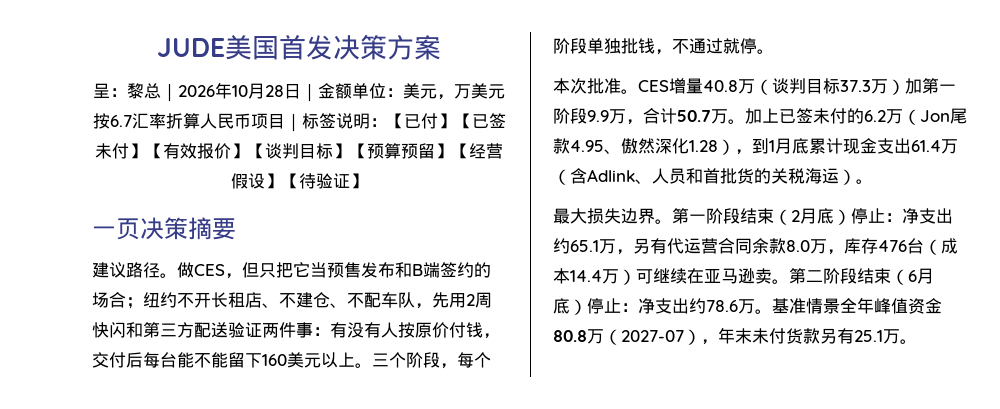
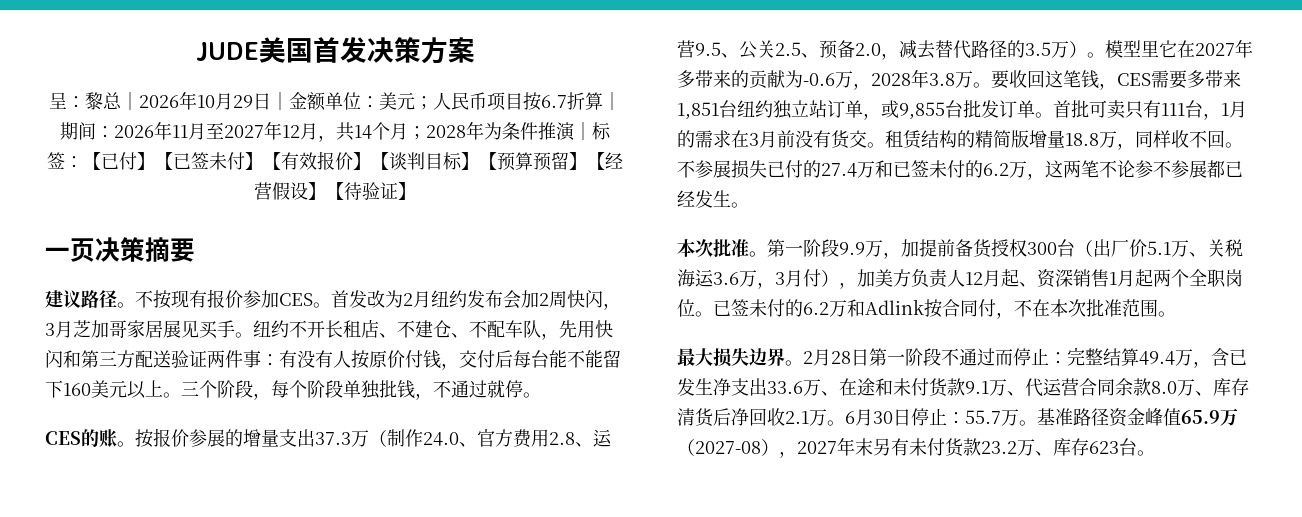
- 呈：黎总｜2026年10月28日｜金额单位：美元，万美元按6.7汇率折算人民币项目｜标签说明：【已付】【已签未付】【有效报价】【谈判目标】【预算预留】【经营假设】【待验证】
+ 呈：黎总｜2026年10月29日｜金额单位：美元；人民币项目按6.7折算｜期间：2026年11月至2027年12月，共14个月；2028年为条件推演｜标签：【已付】【已签未付】【有效报价】【谈判目标】【预算预留】【经营假设】【待验证】
- 做CES，但只把它当预售发布和B端签约的场合；纽约不开长租店、不建仓、不配车队，先用2周快闪和第三方配送验证两件事：有没有人按原价付钱，交付后每台能不能留下160美元以上。
+ 不按现有报价参加CES。首发改为2月纽约发布会加2周快闪，3月芝加哥家居展见买手。纽约不开长租店、不建仓、不配车队，先用快闪和第三方配送验证两件事：有没有人按原价付钱，交付后每台能不能留下160美元以上。
- 本次批准。CES增量40.8万（谈判目标37.3万）加第一阶段9.9万，合计50.7万。加上已签未付的6.2万（Jon尾款4.95、傲然深化1.28），到1月底累计现金支出61.4万（含Adlink、人员和首批货的关税海运）。
- 最大损失边界。第一阶段结束（2月底）停止：净支出约65.1万，另有代运营合同余款8.0万，库存476台（成本14.4万）可继续在亚马逊卖。第二阶段结束（6月底）停止：净支出约78.6万。基准情景全年峰值资金80.8万（2027-07），年末未付货款另有25.1万。
+ CES的账。按报价参展的增量支出37.3万（制作24.0、官方费用2.8、运营9.5、公关2.5、预备2.0，减去替代路径的3.5万）。模型里它在2027年多带来的贡献为-0.6万，2028年3.8万。要收回这笔钱，CES需要多带来1,851台纽约独立站订单，或9,855台批发订单。首批可卖只有111台，1月的需求在3月前没有货交。租赁结构的精简版增量18.8万，同样收不回。不参展损失已付的27.4万和已签未付的6.2万，这两笔不论参不参展都已经发生。
+ 本次批准。第一阶段9.9万，加提前备货授权300台（出厂价5.1万、关税海运3.6万，3月付），加美方负责人12月起、资深销售1月起两个全职岗位。已签未付的6.2万和Adlink按合同付，不在本次批准范围。
+ 最大损失边界。2月28日第一阶段不通过而停止：完整结算49.4万，含已发生净支出33.6万、在途和未付货款9.1万、代运营合同余款8.0万、库存清货后净回收2.1万。6月30日停止：55.7万。基准路径资金峰值65.9万（2027-08），2027年末另有未付货款23.2万、库存623台。

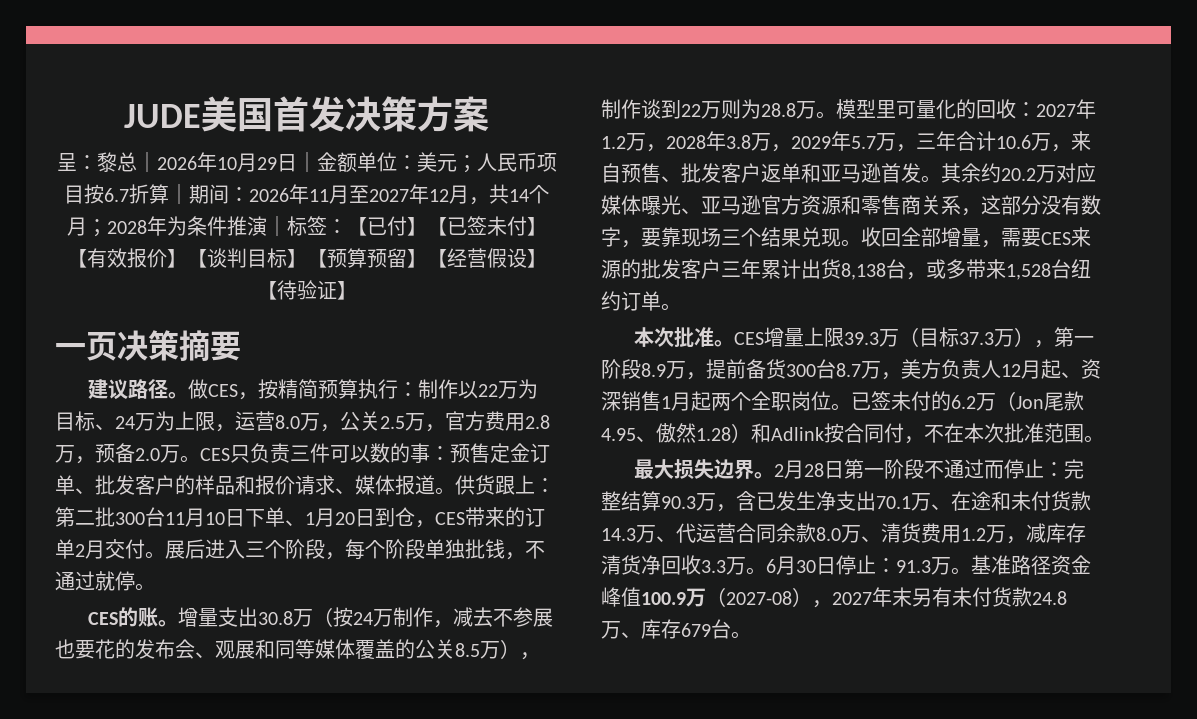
- 不按现有报价参加CES。首发改为2月纽约发布会加2周快闪，3月芝加哥家居展见买手。纽约不开长租店、不建仓、不配车队，先用快闪和第三方配送验证两件事：有没有人按原价付钱，交付后每台能不能留下160美元以上。三个阶段，每个阶段单独批钱，不通过就停。
+ 做CES，按精简预算执行：制作以22万为目标、24万为上限，运营8.0万，公关2.5万，官方费用2.8万，预备2.0万。CES只负责三件可以数的事：预售定金订单、批发客户的样品和报价请求、媒体报道。供货跟上：第二批300台11月10日下单、1月20日到仓，CES带来的订单2月交付。展后进入三个阶段，每个阶段单独批钱，不通过就停。
- 按报价参展的增量支出37.3万（制作24.0、官方费用2.8、运营9.5、公关2.5、预备2.0，减去替代路径的3.5万）。模型里它在2027年多带来的贡献为-0.6万，2028年3.8万。要收回这笔钱，CES需要多带来1,851台纽约独立站订单，或9,855台批发订单。首批可卖只有111台，1月的需求在3月前没有货交。租赁结构的精简版增量18.8万，同样收不回。不参展损失已付的27.4万和已签未付的6.2万，这两笔不论参不参展都已经发生。
- 本次批准。第一阶段9.9万，加提前备货授权300台（出厂价5.1万、关税海运3.6万，3月付），加美方负责人12月起、资深销售1月起两个全职岗位。
+ 增量支出30.8万（按24万制作，减去不参展也要花的发布会、观展和同等媒体覆盖的公关8.5万），制作谈到22万则为28.8万。模型里可量化的回收：2027年1.2万，2028年3.8万，2029年5.7万，三年合计10.6万，来自预售、批发客户返单和亚马逊首发。其余约20.2万对应媒体曝光、亚马逊官方资源和零售商关系，这部分没有数字，要靠现场三个结果兑现。收回全部增量，需要CES来源的批发客户三年累计出货8,138台，或多带来1,528台纽约订单。
+ 本次批准。CES增量上限39.3万（目标37.3万），第一阶段8.9万，提前备货300台8.7万，美方负责人12月起、资深销售1月起两个全职岗位。
- 已签未付的6.2万和Adlink按合同付，不在本次批准范围。
+ 已签未付的6.2万（Jon尾款4.95、傲然1.28）和Adlink按合同付，不在本次批准范围。
- 2月28日第一阶段不通过而停止：完整结算49.4万，含已发生净支出33.6万、在途和未付货款9.1万、代运营合同余款8.0万、库存清货后净回收2.1万。
+ 2月28日第一阶段不通过而停止：完整结算90.3万，含已发生净支出70.1万、在途和未付货款14.3万、代运营合同余款8.0万、清货费用1.2万，减库存清货净回收3.3万。
- 6月30日停止：55.7万。
+ 6月30日停止：91.3万。
- 基准路径资金峰值65.9万（2027-08），2027年末另有未付货款23.2万、库存623台。
+ 基准路径资金峰值100.9万（2027-08），2027年末另有未付货款24.8万、库存679台。

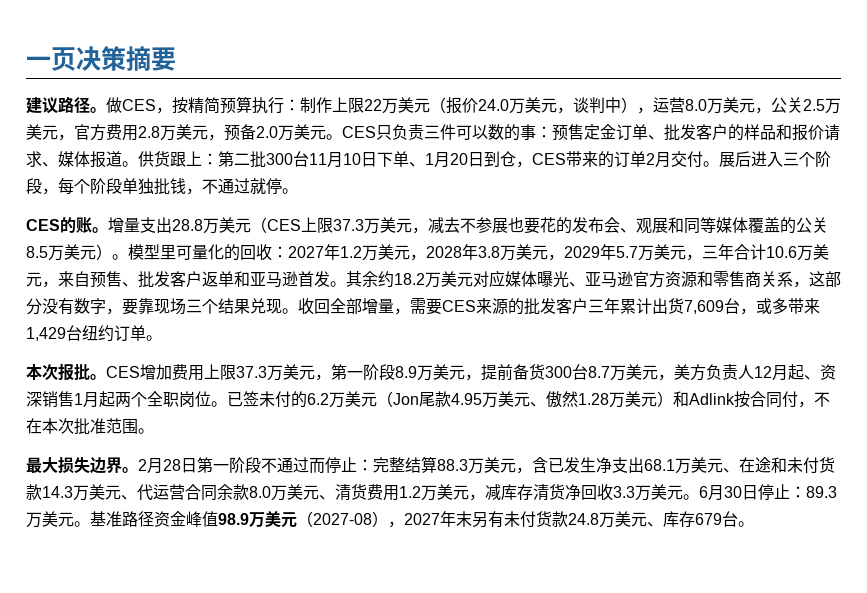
- JUDE美国首发决策方案
- 呈：黎总｜2026年10月29日｜金额单位：美元；人民币项目按6.7折算｜期间：2026年11月至2027年12月，共14个月；2028年为条件推演｜标签：【已付】【已签未付】【有效报价】【谈判目标】【预算预留】【经营假设】【待验证】
- 做CES，按精简预算执行：制作以22万为目标、24万为上限，运营8.0万，公关2.5万，官方费用2.8万，预备2.0万。
+ 做CES，按精简预算执行：制作上限22万美元（报价24.0万美元，谈判中），运营8.0万美元，公关2.5万美元，官方费用2.8万美元，预备2.0万美元。
- 增量支出30.8万（按24万制作，减去不参展也要花的发布会、观展和同等媒体覆盖的公关8.5万），制作谈到22万则为28.8万。
+ 增量支出28.8万美元（CES上限37.3万美元，减去不参展也要花的发布会、观展和同等媒体覆盖的公关8.5万美元）。
- 模型里可量化的回收：2027年1.2万，2028年3.8万，2029年5.7万，三年合计10.6万，来自预售、批发客户返单和亚马逊首发。
+ 模型里可量化的回收：2027年1.2万美元，2028年3.8万美元，2029年5.7万美元，三年合计10.6万美元，来自预售、批发客户返单和亚马逊首发。
- 其余约20.2万对应媒体曝光、亚马逊官方资源和零售商关系，这部分没有数字，要靠现场三个结果兑现。
+ 其余约18.2万美元对应媒体曝光、亚马逊官方资源和零售商关系，这部分没有数字，要靠现场三个结果兑现。
- 收回全部增量，需要CES来源的批发客户三年累计出货8,138台，或多带来1,528台纽约订单。
+ 收回全部增量，需要CES来源的批发客户三年累计出货7,609台，或多带来1,429台纽约订单。
- 本次批准。
+ 本次报批。
- CES增量上限39.3万（目标37.3万），第一阶段8.9万，提前备货300台8.7万，美方负责人12月起、资深销售1月起两个全职岗位。
+ CES增加费用上限37.3万美元，第一阶段8.9万美元，提前备货300台8.7万美元，美方负责人12月起、资深销售1月起两个全职岗位。
- 已签未付的6.2万（Jon尾款4.95、傲然1.28）和Adlink按合同付，不在本次批准范围。
+ 已签未付的6.2万美元（Jon尾款4.95万美元、傲然1.28万美元）和Adlink按合同付，不在本次批准范围。
- 2月28日第一阶段不通过而停止：完整结算90.3万，含已发生净支出70.1万、在途和未付货款14.3万、代运营合同余款8.0万、清货费用1.2万，减库存清货净回收3.3万。
+ 2月28日第一阶段不通过而停止：完整结算88.3万美元，含已发生净支出68.1万美元、在途和未付货款14.3万美元、代运营合同余款8.0万美元、清货费用1.2万美元，减库存清货净回收3.3万美元。
- 6月30日停止：91.3万。
+ 6月30日停止：89.3万美元。
- 基准路径资金峰值100.9万（2027-08），2027年末另有未付货款24.8万、库存679台。
+ 基准路径资金峰值98.9万美元（2027-08），2027年末另有未付货款24.8万美元、库存679台。

